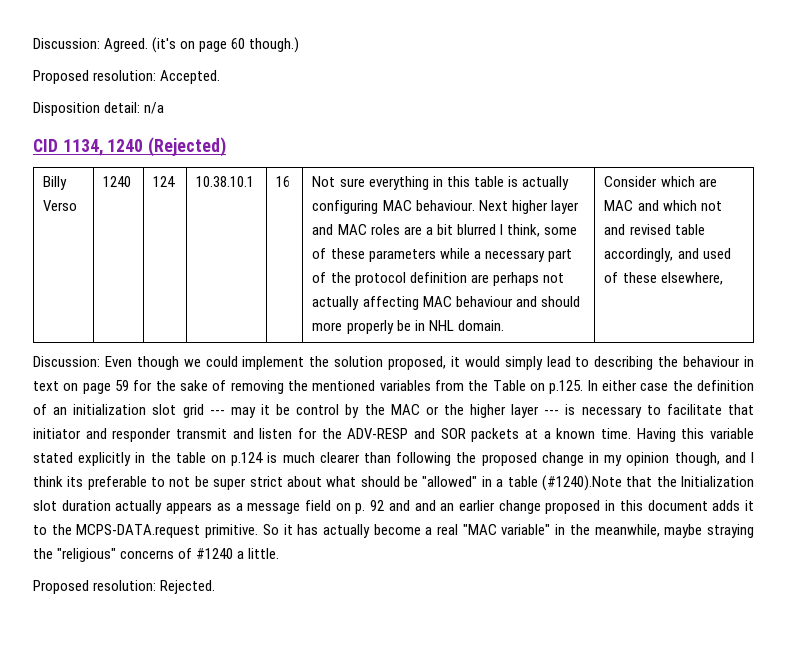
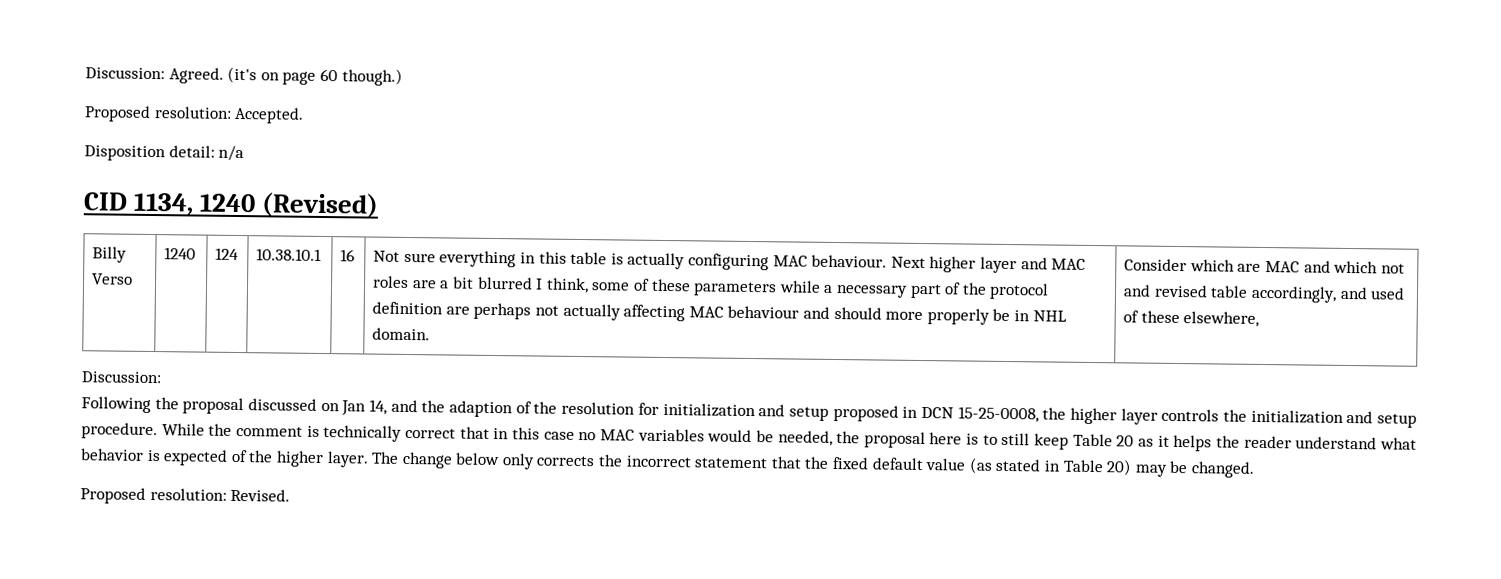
- CID 1134, 1240 (Rejected)
+ CID 1134, 1240 (Revised)
  Consider which are MAC and which not and revised table accordingly, and used of these elsewhere,
- Discussion: Even though we could implement the solution proposed, it would simply lead to describing the behaviour in text on page 59 for the sake of removing the mentioned variables from the Table on p.125. In either case the definition of an initialization slot grid --- may it be control by the MAC or the higher layer --- is necessary to facilitate that initiator and responder transmit and listen for the ADV-RESP and SOR packets at a known time. Having this variable stated explicitly in the table on p.124 is much clearer than following the proposed change in my opinion though, and I think its preferable to not be super strict about what should be "allowed" in a table (#1240).Note that the Initialization slot duration actually appears as a message field on p. 92 and and an earlier change proposed in this document adds it to the MCPS-DATA.request primitive. So it has actually become a real "MAC variable" in the meanwhile, maybe straying the "religious" concerns of #1240 a little.
- Proposed resolution: Rejected.
+ Discussion:
+ Following the proposal discussed on Jan 14, and the adaption of the resolution for initialization and setup proposed in DCN 15-25-0008, the higher layer controls the initialization and setup procedure. While the comment is technically correct that in this case no MAC variables would be needed, the proposal here is to still keep Table 20 as it helps the reader understand what behavior is expected of the higher layer. The change below only corrects the incorrect statement that the fixed default value (as stated in Table 20) may be changed.
+ Proposed resolution: Revised.

